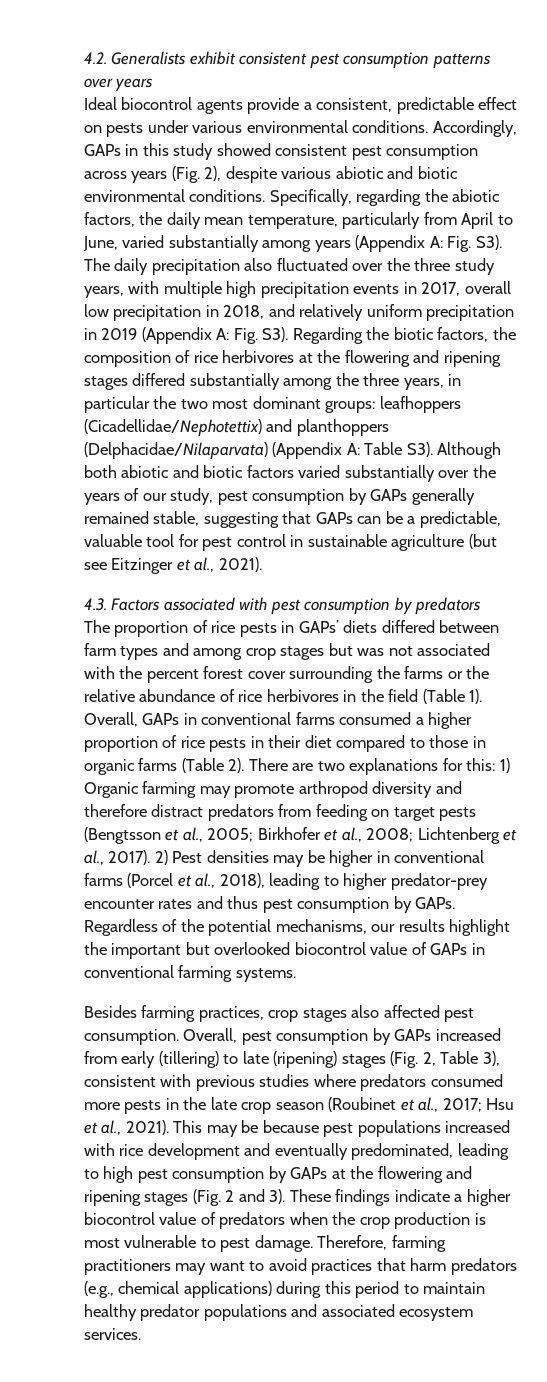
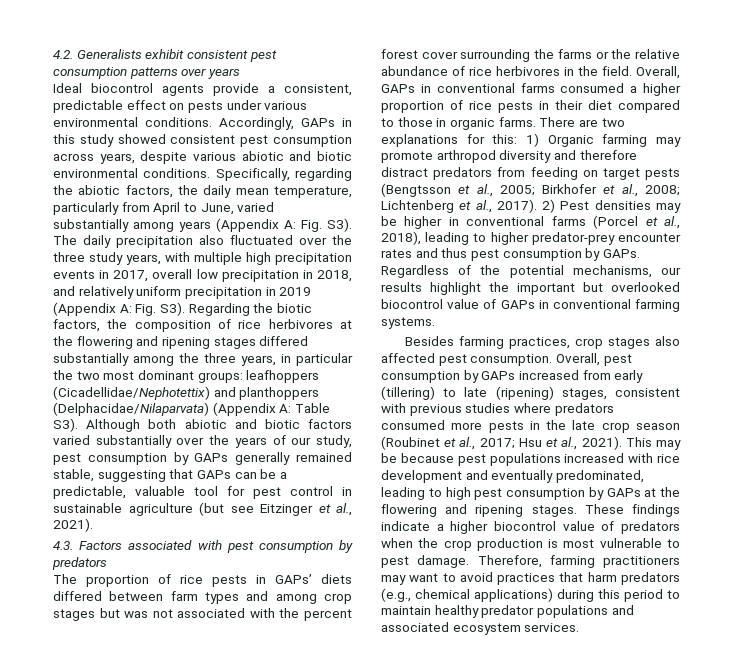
- Accordingly, GAPs in this study showed consistent pest consumption across years (Fig. 2), despite various abiotic and biotic environmental conditions.
+ Accordingly, GAPs in this study showed consistent pest consumption across years, despite various abiotic and biotic environmental conditions.
- The proportion of rice pests in GAPs’ diets differed between farm types and among crop stages but was not associated with the percent forest cover surrounding the farms or the relative abundance of rice herbivores in the field (Table 1).
+ The proportion of rice pests in GAPs’ diets differed between farm types and among crop stages but was not associated with the percent forest cover surrounding the farms or the relative abundance of rice herbivores in the field.
- Overall, GAPs in conventional farms consumed a higher proportion of rice pests in their diet compared to those in organic farms (Table 2).
+ Overall, GAPs in conventional farms consumed a higher proportion of rice pests in their diet compared to those in organic farms.
- Overall, pest consumption by GAPs increased from early (tillering) to late (ripening) stages (Fig. 2, Table 3), consistent with previous studies where predators consumed more pests in the late crop season (Roubinet et al., 2017; Hsu et al., 2021).
+ Overall, pest consumption by GAPs increased from early (tillering) to late (ripening) stages, consistent with previous studies where predators consumed more pests in the late crop season (Roubinet et al., 2017; Hsu et al., 2021).
- This may be because pest populations increased with rice development and eventually predominated, leading to high pest consumption by GAPs at the flowering and ripening stages (Fig. 2 and 3).
+ This may be because pest populations increased with rice development and eventually predominated, leading to high pest consumption by GAPs at the flowering and ripening stages.

